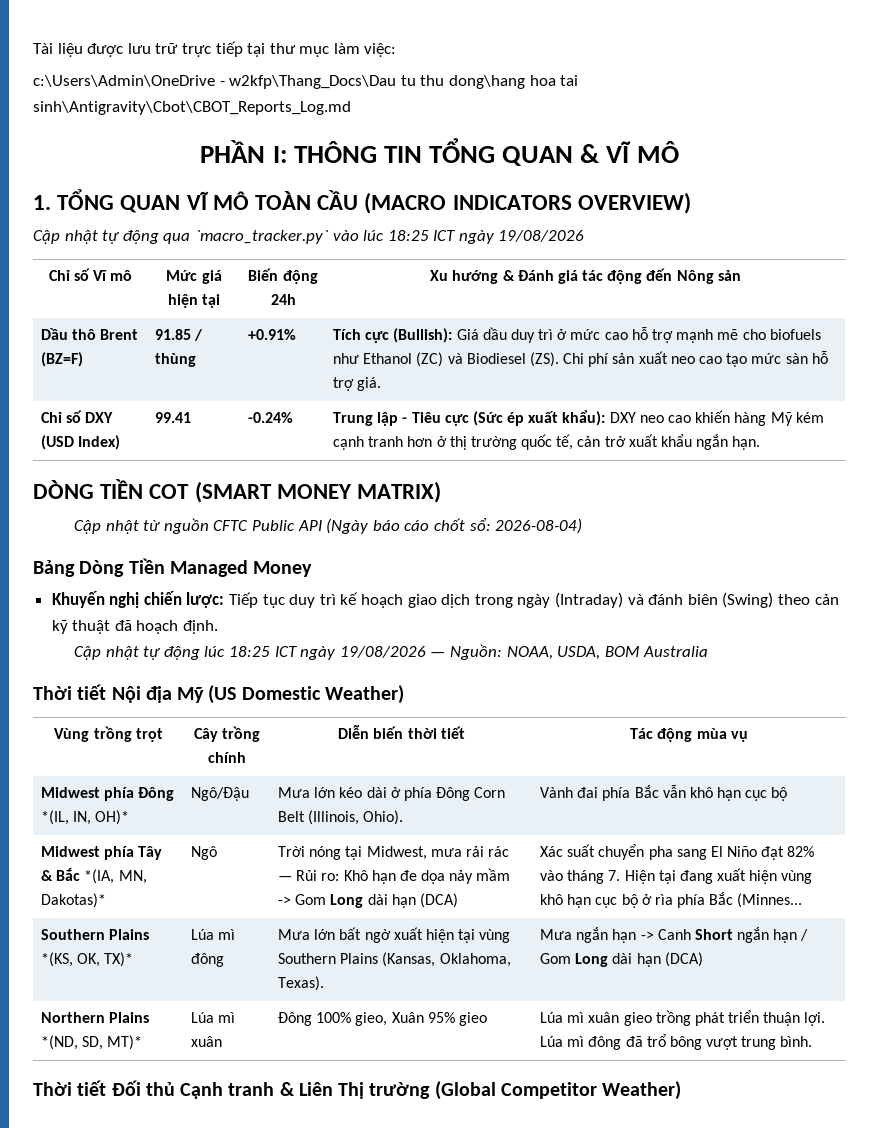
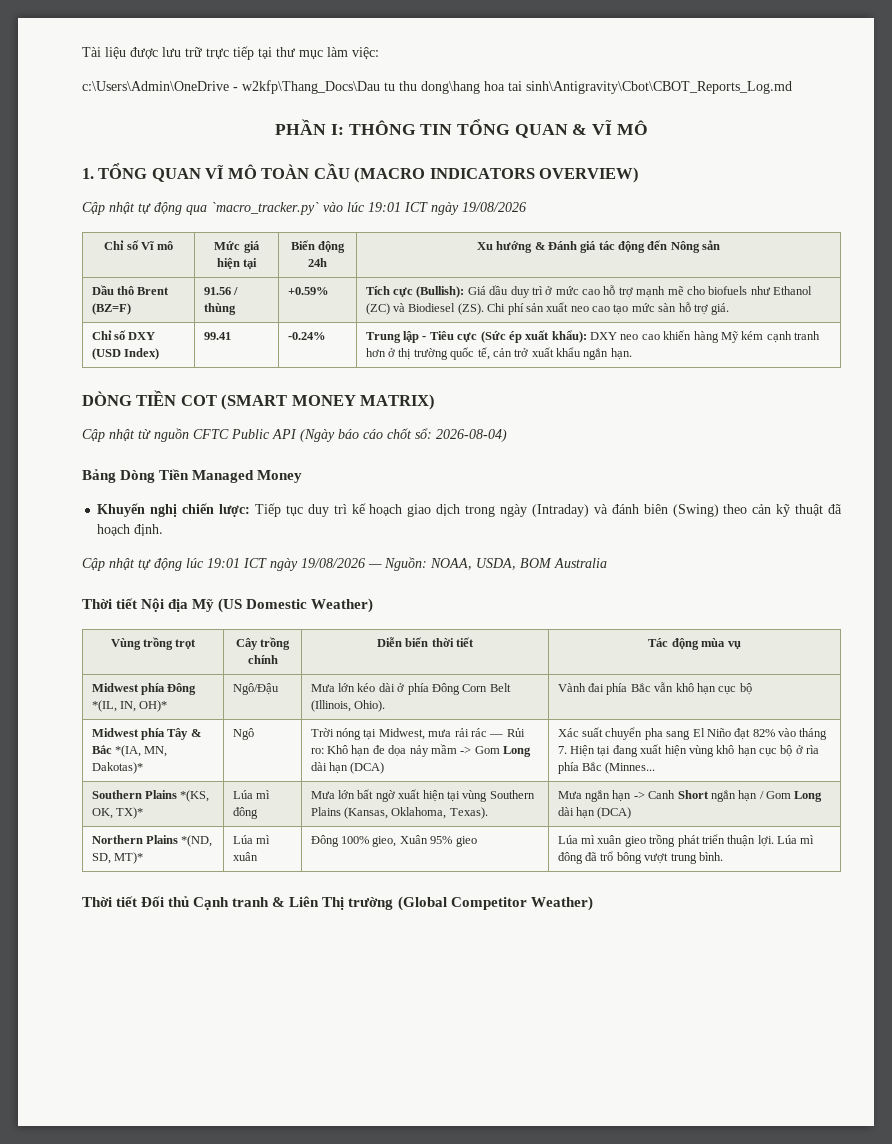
- Cập nhật tự động qua `macro_tracker.py` vào lúc 18:25 ICT ngày 19/08/2026
+ Cập nhật tự động qua `macro_tracker.py` vào lúc 19:01 ICT ngày 19/08/2026
- 91.85 / thùng
+ 91.56 / thùng
- +0.91%
+ +0.59%
- Cập nhật tự động lúc 18:25 ICT ngày 19/08/2026 — Nguồn: NOAA, USDA, BOM Australia
+ Cập nhật tự động lúc 19:01 ICT ngày 19/08/2026 — Nguồn: NOAA, USDA, BOM Australia

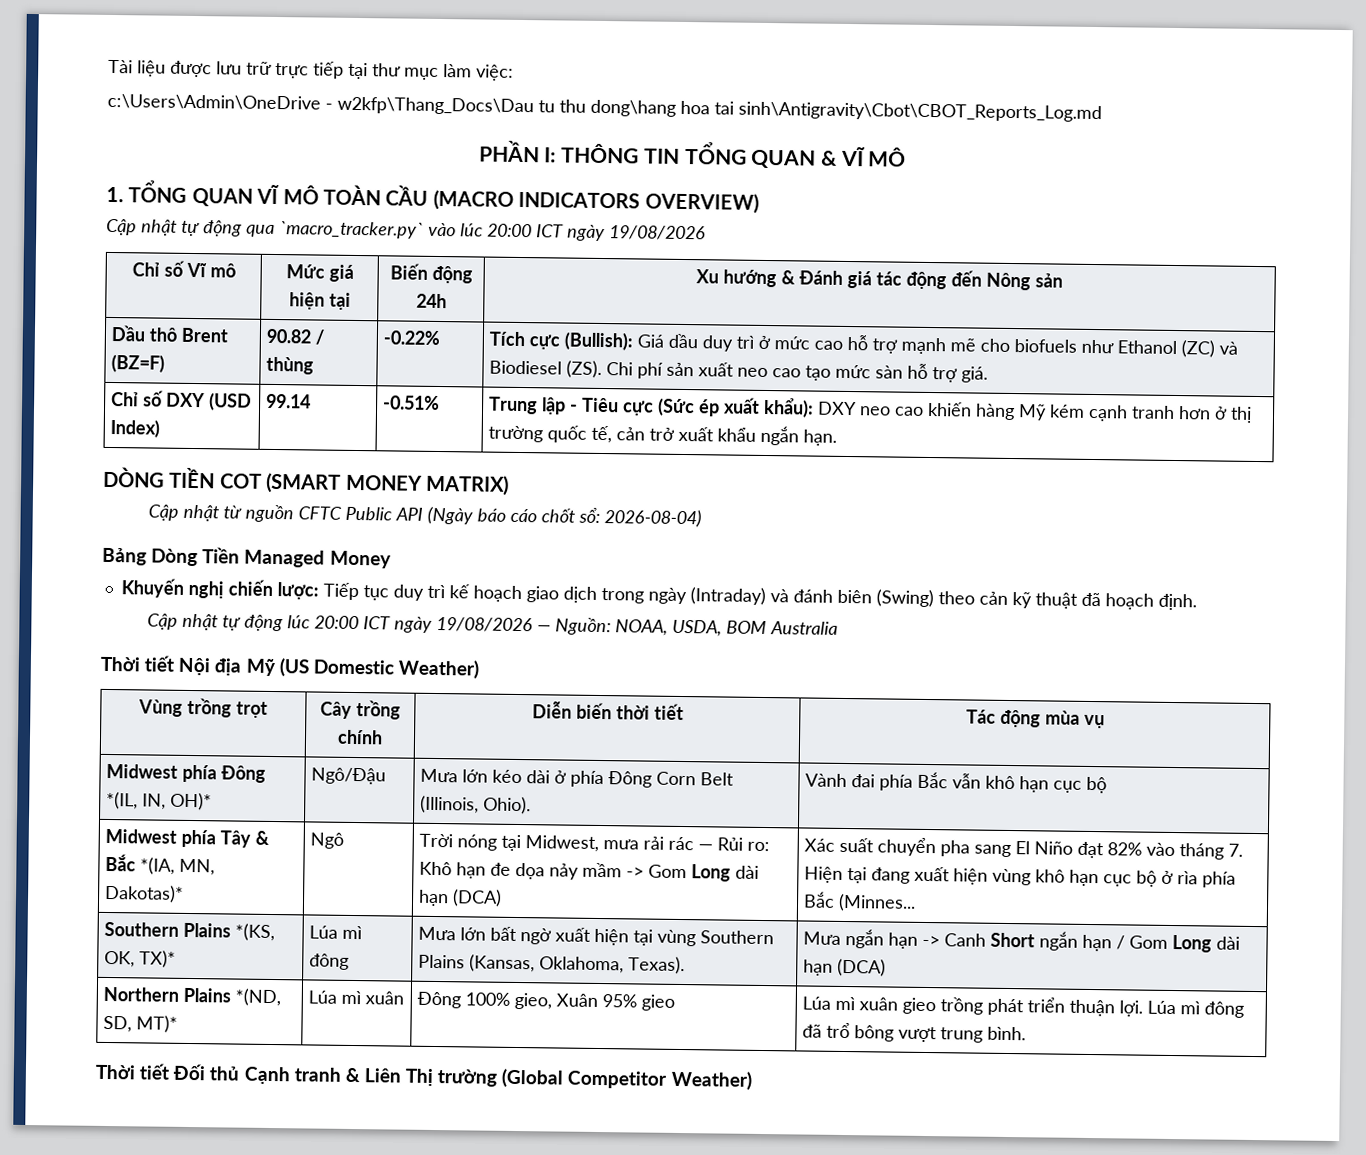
- Cập nhật tự động qua `macro_tracker.py` vào lúc 19:01 ICT ngày 19/08/2026
+ Cập nhật tự động qua `macro_tracker.py` vào lúc 20:00 ICT ngày 19/08/2026
- 91.56 / thùng
+ 90.82 / thùng
- +0.59%
+ -0.22%
- Chỉ số DXY (USD Index) | 99.41 | -0.24% | Trung lập - Tiêu cực (Sức ép xuất khẩu): DXY neo cao khiến hàng Mỹ kém cạnh tranh hơn ở thị trường quốc tế, cản trở xuất khẩu ngắn hạn.
+ Chỉ số DXY (USD Index) | 99.14 | -0.51% | Trung lập - Tiêu cực (Sức ép xuất khẩu): DXY neo cao khiến hàng Mỹ kém cạnh tranh hơn ở thị trường quốc tế, cản trở xuất khẩu ngắn hạn.
- Cập nhật tự động lúc 19:01 ICT ngày 19/08/2026 — Nguồn: NOAA, USDA, BOM Australia
+ Cập nhật tự động lúc 20:00 ICT ngày 19/08/2026 — Nguồn: NOAA, USDA, BOM Australia

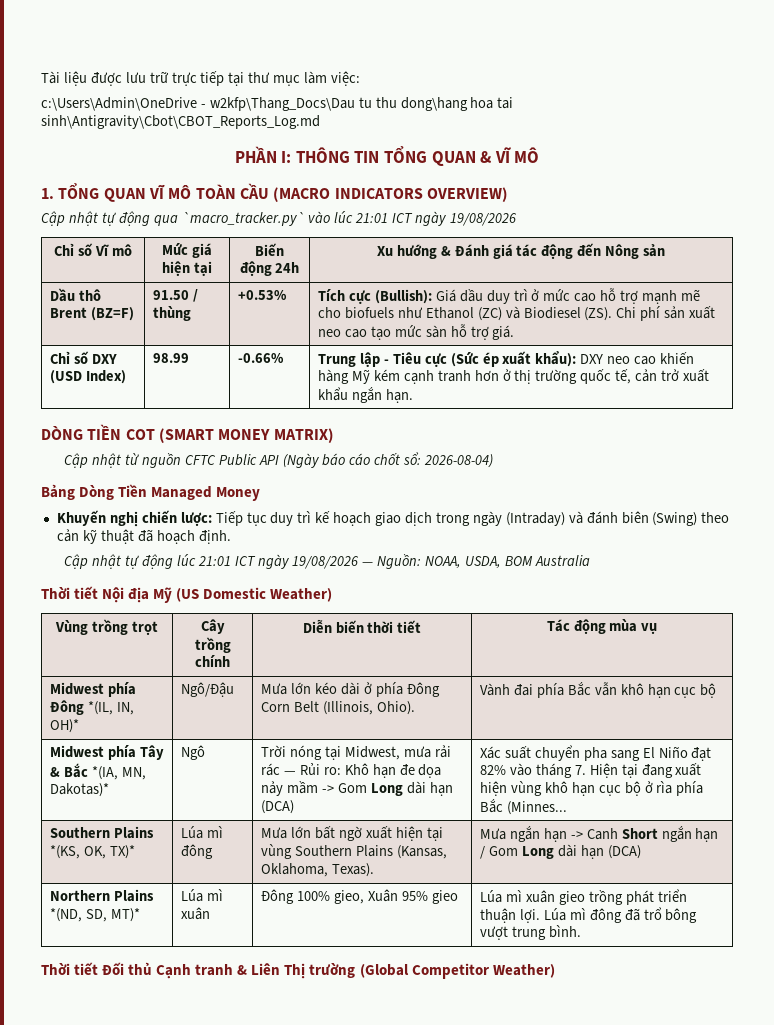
- Cập nhật tự động qua `macro_tracker.py` vào lúc 20:00 ICT ngày 19/08/2026
+ Cập nhật tự động qua `macro_tracker.py` vào lúc 21:01 ICT ngày 19/08/2026
- 90.82 / thùng
+ 91.50 / thùng
- -0.22%
+ +0.53%
- Chỉ số DXY (USD Index) | 99.14 | -0.51% | Trung lập - Tiêu cực (Sức ép xuất khẩu): DXY neo cao khiến hàng Mỹ kém cạnh tranh hơn ở thị trường quốc tế, cản trở xuất khẩu ngắn hạn.
+ Chỉ số DXY (USD Index) | 98.99 | -0.66% | Trung lập - Tiêu cực (Sức ép xuất khẩu): DXY neo cao khiến hàng Mỹ kém cạnh tranh hơn ở thị trường quốc tế, cản trở xuất khẩu ngắn hạn.
- Cập nhật tự động lúc 20:00 ICT ngày 19/08/2026 — Nguồn: NOAA, USDA, BOM Australia
+ Cập nhật tự động lúc 21:01 ICT ngày 19/08/2026 — Nguồn: NOAA, USDA, BOM Australia

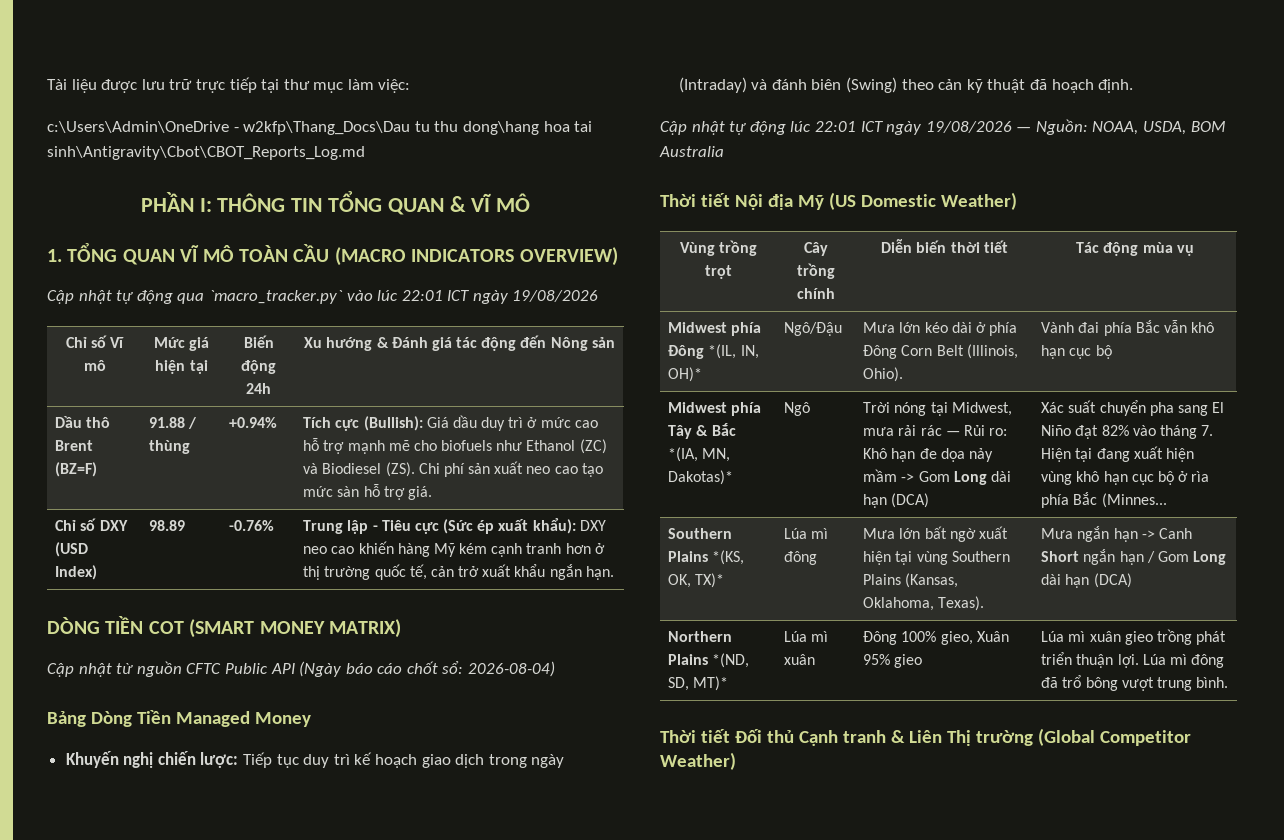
- Cập nhật tự động qua `macro_tracker.py` vào lúc 21:01 ICT ngày 19/08/2026
+ Cập nhật tự động qua `macro_tracker.py` vào lúc 22:01 ICT ngày 19/08/2026
- 91.50 / thùng
+ 91.88 / thùng
- +0.53%
+ +0.94%
- Chỉ số DXY (USD Index) | 98.99 | -0.66% | Trung lập - Tiêu cực (Sức ép xuất khẩu): DXY neo cao khiến hàng Mỹ kém cạnh tranh hơn ở thị trường quốc tế, cản trở xuất khẩu ngắn hạn.
+ Chỉ số DXY (USD Index) | 98.89 | -0.76% | Trung lập - Tiêu cực (Sức ép xuất khẩu): DXY neo cao khiến hàng Mỹ kém cạnh tranh hơn ở thị trường quốc tế, cản trở xuất khẩu ngắn hạn.
- Cập nhật tự động lúc 21:01 ICT ngày 19/08/2026 — Nguồn: NOAA, USDA, BOM Australia
+ Cập nhật tự động lúc 22:01 ICT ngày 19/08/2026 — Nguồn: NOAA, USDA, BOM Australia

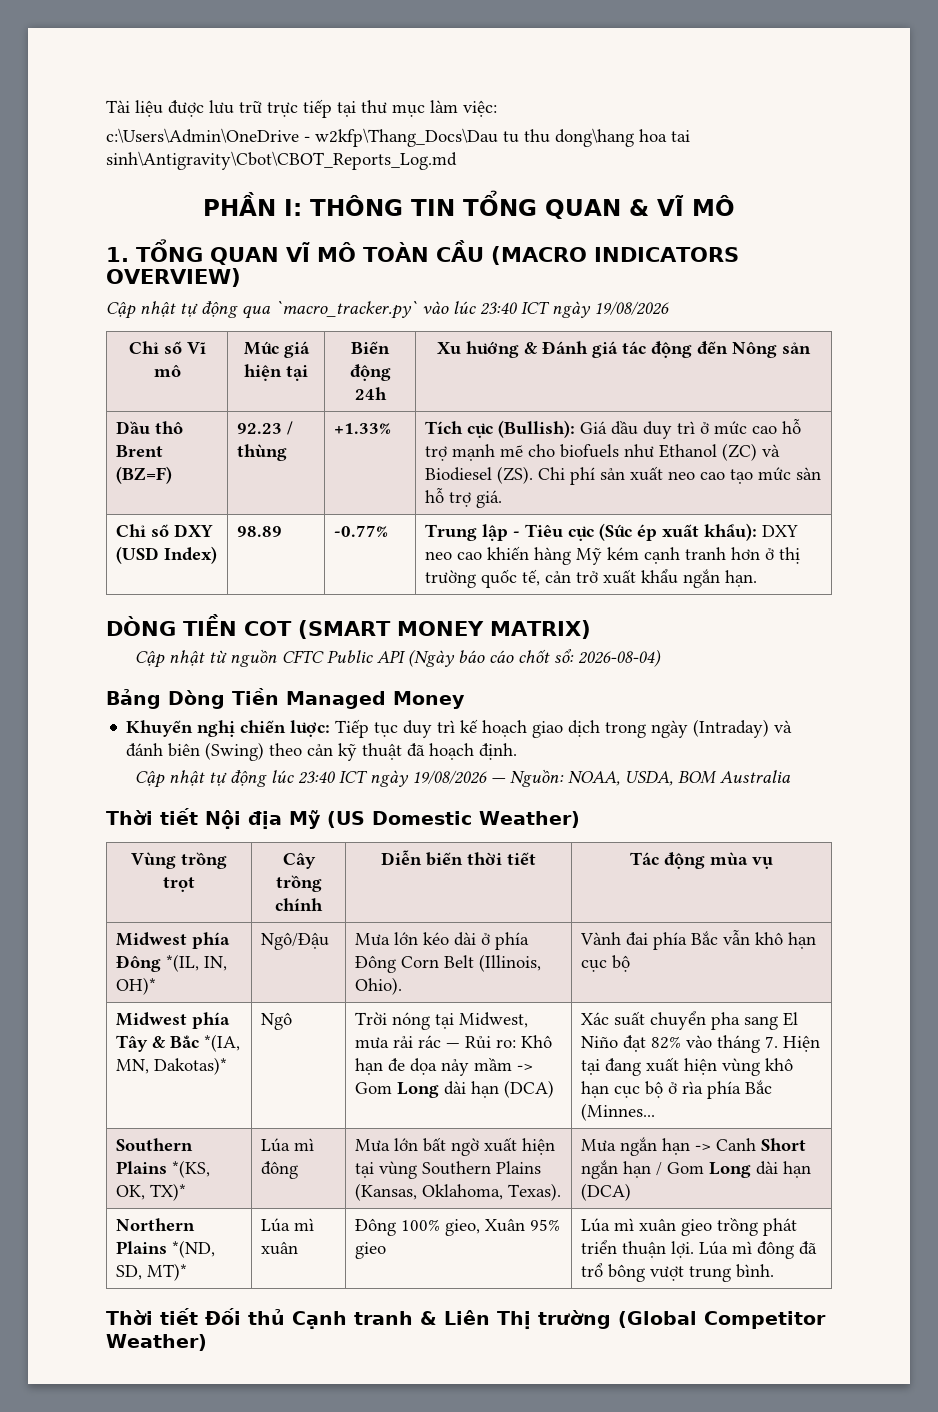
- Cập nhật tự động qua `macro_tracker.py` vào lúc 22:01 ICT ngày 19/08/2026
+ Cập nhật tự động qua `macro_tracker.py` vào lúc 23:40 ICT ngày 19/08/2026
- 91.88 / thùng
+ 92.23 / thùng
- +0.94%
+ +1.33%
- Chỉ số DXY (USD Index) | 98.89 | -0.76% | Trung lập - Tiêu cực (Sức ép xuất khẩu): DXY neo cao khiến hàng Mỹ kém cạnh tranh hơn ở thị trường quốc tế, cản trở xuất khẩu ngắn hạn.
+ Chỉ số DXY (USD Index) | 98.89 | -0.77% | Trung lập - Tiêu cực (Sức ép xuất khẩu): DXY neo cao khiến hàng Mỹ kém cạnh tranh hơn ở thị trường quốc tế, cản trở xuất khẩu ngắn hạn.
- Cập nhật tự động lúc 22:01 ICT ngày 19/08/2026 — Nguồn: NOAA, USDA, BOM Australia
+ Cập nhật tự động lúc 23:40 ICT ngày 19/08/2026 — Nguồn: NOAA, USDA, BOM Australia

